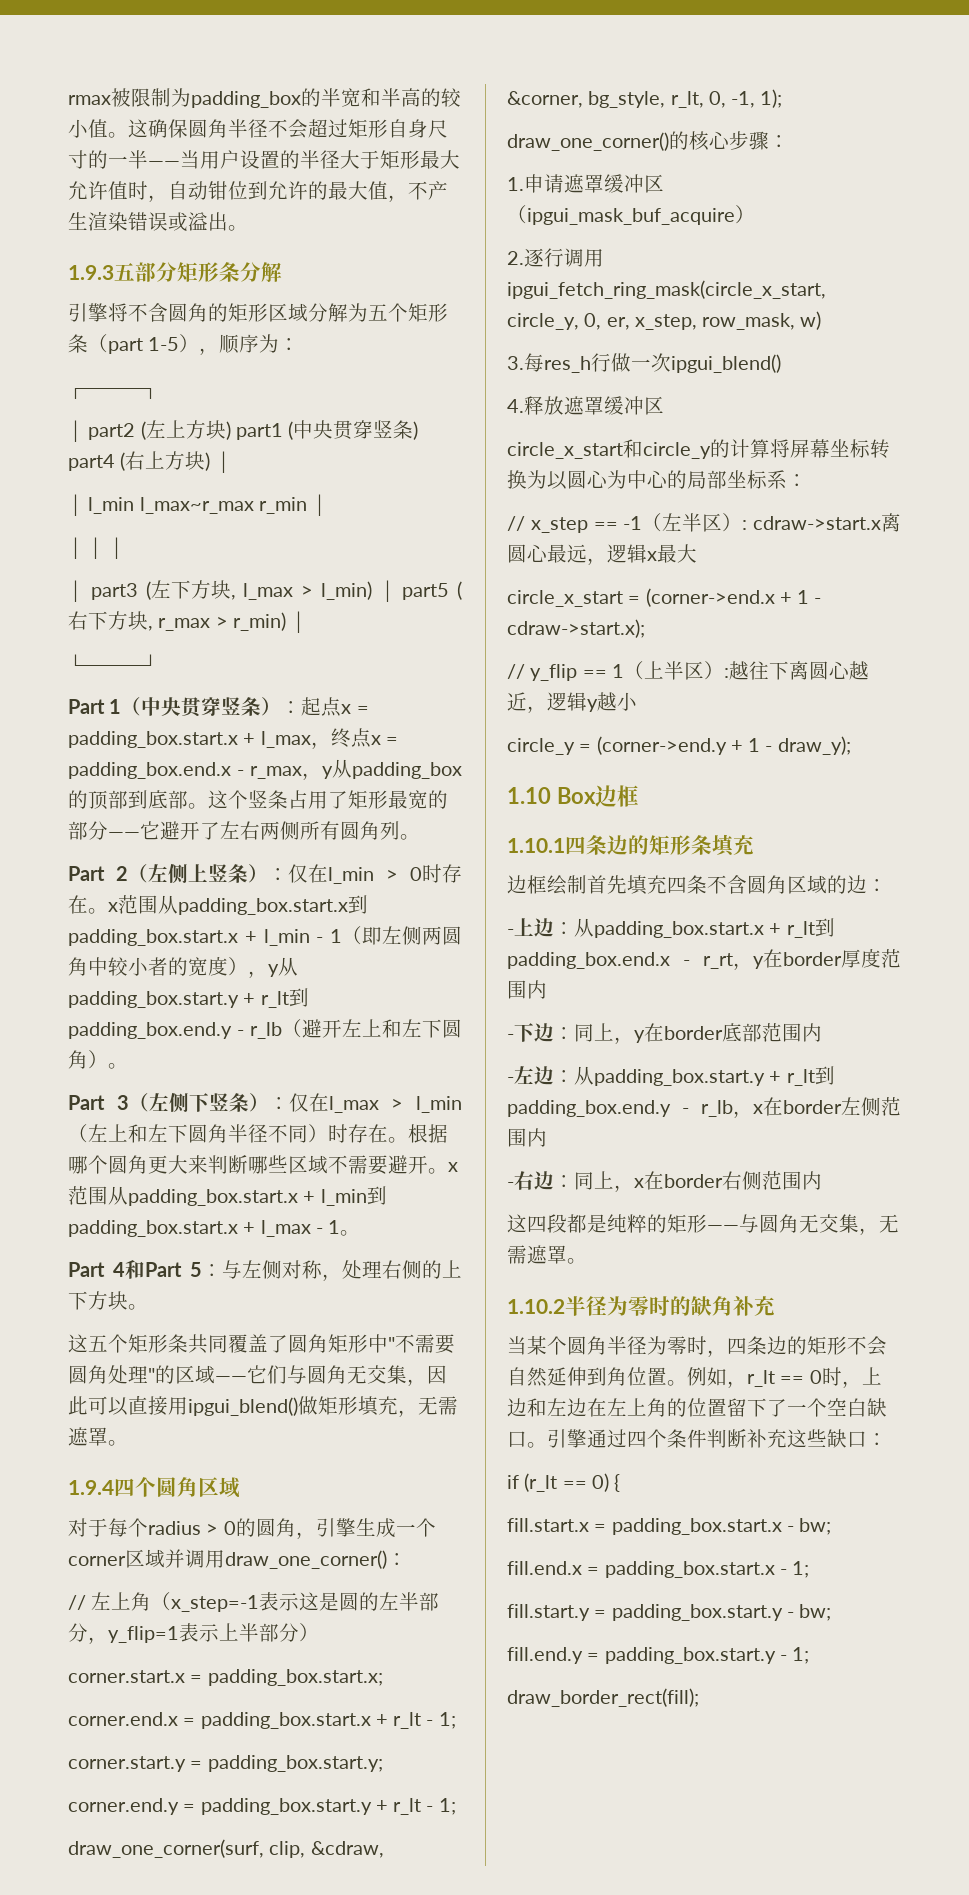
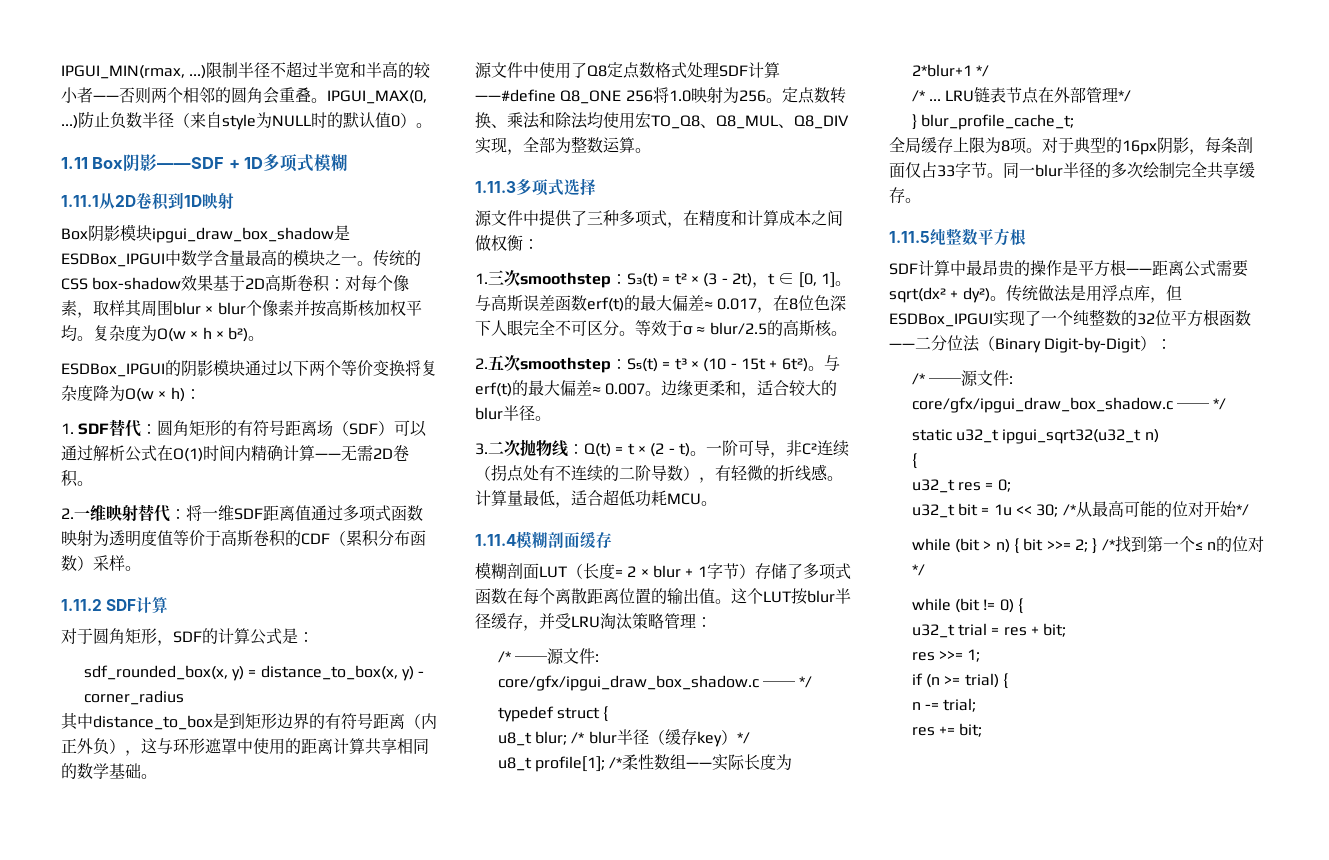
- rmax被限制为padding_box的半宽和半高的较小值。这确保圆角半径不会超过矩形自身尺寸的一半——当用户设置的半径大于矩形最大允许值时，自动钳位到允许的最大值，不产生渲染错误或溢出。
- 1.9.3五部分矩形条分解
- 引擎将不含圆角的矩形区域分解为五个矩形条（part 1-5），顺序为：
- ┌────┐
- │ part2 (左上方块) part1 (中央贯穿竖条) part4 (右上方块) │
- │ l_min l_max~r_max r_min │
- │ │ │
- │ part3 (左下方块, l_max > l_min) │ part5 (右下方块, r_max > r_min) │
- └────┘
- Part 1（中央贯穿竖条）：起点x = padding_box.start.x + l_max，终点x = padding_box.end.x - r_max，y从padding_box的顶部到底部。这个竖条占用了矩形最宽的部分——它避开了左右两侧所有圆角列。
- Part 2（左侧上竖条）：仅在l_min > 0时存在。x范围从padding_box.start.x到padding_box.start.x + l_min - 1（即左侧两圆角中较小者的宽度），y从padding_box.start.y + r_lt到padding_box.end.y - r_lb（避开左上和左下圆角）。
- Part 3（左侧下竖条）：仅在l_max > l_min（左上和左下圆角半径不同）时存在。根据哪个圆角更大来判断哪些区域不需要避开。x范围从padding_box.start.x + l_min到padding_box.start.x + l_max - 1。
- Part 4和Part 5：与左侧对称，处理右侧的上下方块。
- 这五个矩形条共同覆盖了圆角矩形中"不需要圆角处理"的区域——它们与圆角无交集，因此可以直接用ipgui_blend()做矩形填充，无需遮罩。
- 1.9.4四个圆角区域
- 对于每个radius > 0的圆角，引擎生成一个corner区域并调用draw_one_corner()：
- // 左上角（x_step=-1表示这是圆的左半部分，y_flip=1表示上半部分）
- corner.start.x = padding_box.start.x;
- corner.end.x = padding_box.start.x + r_lt - 1;
- corner.start.y = padding_box.start.y;
- corner.end.y = padding_box.start.y + r_lt - 1;
- draw_one_corner(surf, clip, &cdraw, &corner, bg_style, r_lt, 0, -1, 1);
- draw_one_corner()的核心步骤：
- 1.申请遮罩缓冲区（ipgui_mask_buf_acquire）
- 2.逐行调用ipgui_fetch_ring_mask(circle_x_start, circle_y, 0, er, x_step, row_mask, w)
- 3.每res_h行做一次ipgui_blend()
- 4.释放遮罩缓冲区
- circle_x_start和circle_y的计算将屏幕坐标转换为以圆心为中心的局部坐标系：
- // x_step == -1（左半区）: cdraw->start.x离圆心最远，逻辑x最大
- circle_x_start = (corner->end.x + 1 - cdraw->start.x);
- // y_flip == 1（上半区）:越往下离圆心越近，逻辑y越小
- circle_y = (corner->end.y + 1 - draw_y);
- 1.10 Box边框
- 1.10.1四条边的矩形条填充
- 边框绘制首先填充四条不含圆角区域的边：
- -上边：从padding_box.start.x + r_lt到padding_box.end.x - r_rt，y在border厚度范围内
- -下边：同上，y在border底部范围内
- -左边：从padding_box.start.y + r_lt到padding_box.end.y - r_lb，x在border左侧范围内
- -右边：同上，x在border右侧范围内
- 这四段都是纯粹的矩形——与圆角无交集，无需遮罩。
- 1.10.2半径为零时的缺角补充
- 当某个圆角半径为零时，四条边的矩形不会自然延伸到角位置。例如，r_lt == 0时，上边和左边在左上角的位置留下了一个空白缺口。引擎通过四个条件判断补充这些缺口：
- if (r_lt == 0) {
- fill.start.x = padding_box.start.x - bw;
- fill.end.x = padding_box.start.x - 1;
- fill.start.y = padding_box.start.y - bw;
- fill.end.y = padding_box.start.y - 1;
- draw_border_rect(fill);
+ IPGUI_MIN(rmax, ...)限制半径不超过半宽和半高的较小者——否则两个相邻的圆角会重叠。IPGUI_MAX(0, ...)防止负数半径（来自style为NULL时的默认值0）。
+ 1.11 Box阴影——SDF + 1D多项式模糊
+ 1.11.1从2D卷积到1D映射
+ Box阴影模块ipgui_draw_box_shadow是ESDBox_IPGUI中数学含量最高的模块之一。传统的CSS box-shadow效果基于2D高斯卷积：对每个像素，取样其周围blur × blur个像素并按高斯核加权平均。复杂度为O(w × h × b²)。
+ ESDBox_IPGUI的阴影模块通过以下两个等价变换将复杂度降为O(w × h)：
+ 1. SDF替代：圆角矩形的有符号距离场（SDF）可以通过解析公式在O(1)时间内精确计算——无需2D卷积。
+ 2.一维映射替代：将一维SDF距离值通过多项式函数映射为透明度值等价于高斯卷积的CDF（累积分布函数）采样。
+ 1.11.2 SDF计算
+ 对于圆角矩形，SDF的计算公式是：
+ sdf_rounded_box(x, y) = distance_to_box(x, y) - corner_radius
+ 其中distance_to_box是到矩形边界的有符号距离（内正外负），这与环形遮罩中使用的距离计算共享相同的数学基础。
+ 源文件中使用了Q8定点数格式处理SDF计算——#define Q8_ONE 256将1.0映射为256。定点数转换、乘法和除法均使用宏TO_Q8、Q8_MUL、Q8_DIV实现，全部为整数运算。
+ 1.11.3多项式选择
+ 源文件中提供了三种多项式，在精度和计算成本之间做权衡：
+ 1.三次smoothstep：S₃(t) = t² × (3 - 2t)，t ∈ [0, 1]。与高斯误差函数erf(t)的最大偏差≈ 0.017，在8位色深下人眼完全不可区分。等效于σ ≈ blur/2.5的高斯核。
+ 2.五次smoothstep：S₅(t) = t³ × (10 - 15t + 6t²)。与erf(t)的最大偏差≈ 0.007。边缘更柔和，适合较大的blur半径。
+ 3.二次抛物线：Q(t) = t × (2 - t)。一阶可导，非C²连续（拐点处有不连续的二阶导数），有轻微的折线感。计算量最低，适合超低功耗MCU。
+ 1.11.4模糊剖面缓存
+ 模糊剖面LUT（长度= 2 × blur + 1字节）存储了多项式函数在每个离散距离位置的输出值。这个LUT按blur半径缓存，并受LRU淘汰策略管理：
+ /* ──源文件: core/gfx/ipgui_draw_box_shadow.c ── */
+ typedef struct {
+ u8_t blur; /* blur半径（缓存key）*/
+ u8_t profile[1]; /*柔性数组——实际长度为2*blur+1 */
+ /* ... LRU链表节点在外部管理*/
+ } blur_profile_cache_t;
+ 全局缓存上限为8项。对于典型的16px阴影，每条剖面仅占33字节。同一blur半径的多次绘制完全共享缓存。
+ 1.11.5纯整数平方根
+ SDF计算中最昂贵的操作是平方根——距离公式需要sqrt(dx² + dy²)。传统做法是用浮点库，但ESDBox_IPGUI实现了一个纯整数的32位平方根函数——二分位法（Binary Digit-by-Digit）：
+ /* ──源文件: core/gfx/ipgui_draw_box_shadow.c ── */
+ static u32_t ipgui_sqrt32(u32_t n)
+ {
+ u32_t res = 0;
+ u32_t bit = 1u << 30; /*从最高可能的位对开始*/
+ while (bit > n) { bit >>= 2; } /*找到第一个≤ n的位对*/
+ while (bit != 0) {
+ u32_t trial = res + bit;
+ res >>= 1;
+ if (n >= trial) {
+ n -= trial;
+ res += bit;

